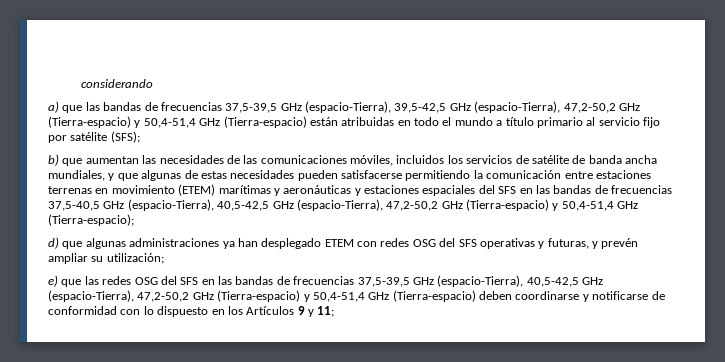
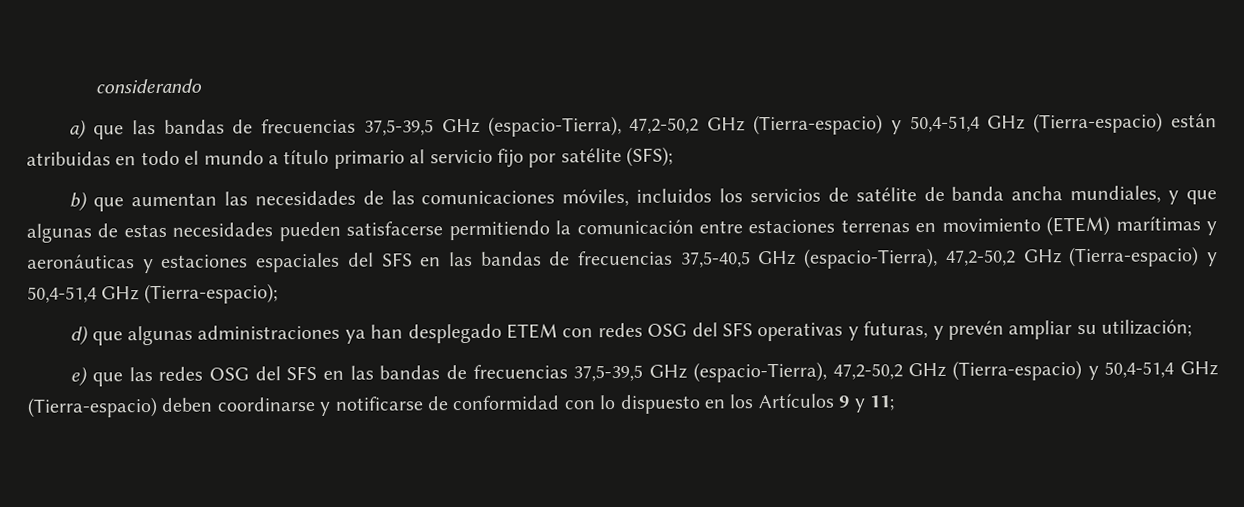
- a) que las bandas de frecuencias 37,5-39,5 GHz (espacio-Tierra), 39,5-42,5 GHz (espacio-Tierra), 47,2-50,2 GHz (Tierra-espacio) y 50,4-51,4 GHz (Tierra-espacio) están atribuidas en todo el mundo a título primario al servicio fijo por satélite (SFS);
+ a) que las bandas de frecuencias 37,5-39,5 GHz (espacio-Tierra), 47,2-50,2 GHz (Tierra-espacio) y 50,4-51,4 GHz (Tierra-espacio) están atribuidas en todo el mundo a título primario al servicio fijo por satélite (SFS);
- b) que aumentan las necesidades de las comunicaciones móviles, incluidos los servicios de satélite de banda ancha mundiales, y que algunas de estas necesidades pueden satisfacerse permitiendo la comunicación entre estaciones terrenas en movimiento (ETEM) marítimas y aeronáuticas y estaciones espaciales del SFS en las bandas de frecuencias 37,5-40,5 GHz (espacio-Tierra), 40,5-42,5 GHz (espacio-Tierra), 47,2-50,2 GHz (Tierra-espacio) y 50,4-51,4 GHz (Tierra-espacio);
+ b) que aumentan las necesidades de las comunicaciones móviles, incluidos los servicios de satélite de banda ancha mundiales, y que algunas de estas necesidades pueden satisfacerse permitiendo la comunicación entre estaciones terrenas en movimiento (ETEM) marítimas y aeronáuticas y estaciones espaciales del SFS en las bandas de frecuencias 37,5-40,5 GHz (espacio-Tierra), 47,2-50,2 GHz (Tierra-espacio) y 50,4-51,4 GHz (Tierra-espacio);
- e) que las redes OSG del SFS en las bandas de frecuencias 37,5-39,5 GHz (espacio-Tierra), 40,5-42,5 GHz (espacio-Tierra), 47,2-50,2 GHz (Tierra-espacio) y 50,4-51,4 GHz (Tierra-espacio) deben coordinarse y notificarse de conformidad con lo dispuesto en los Artículos 9 y 11;
+ e) que las redes OSG del SFS en las bandas de frecuencias 37,5-39,5 GHz (espacio-Tierra), 47,2-50,2 GHz (Tierra-espacio) y 50,4-51,4 GHz (Tierra-espacio) deben coordinarse y notificarse de conformidad con lo dispuesto en los Artículos 9 y 11;

